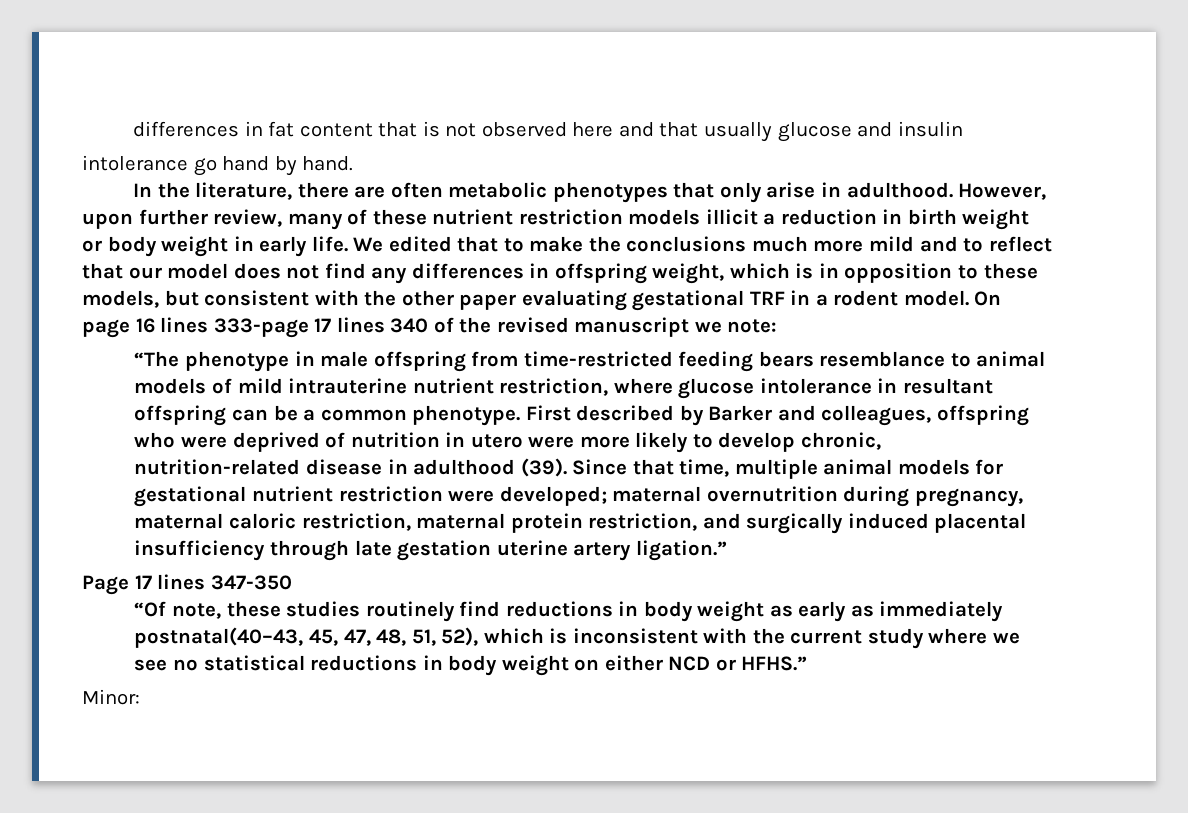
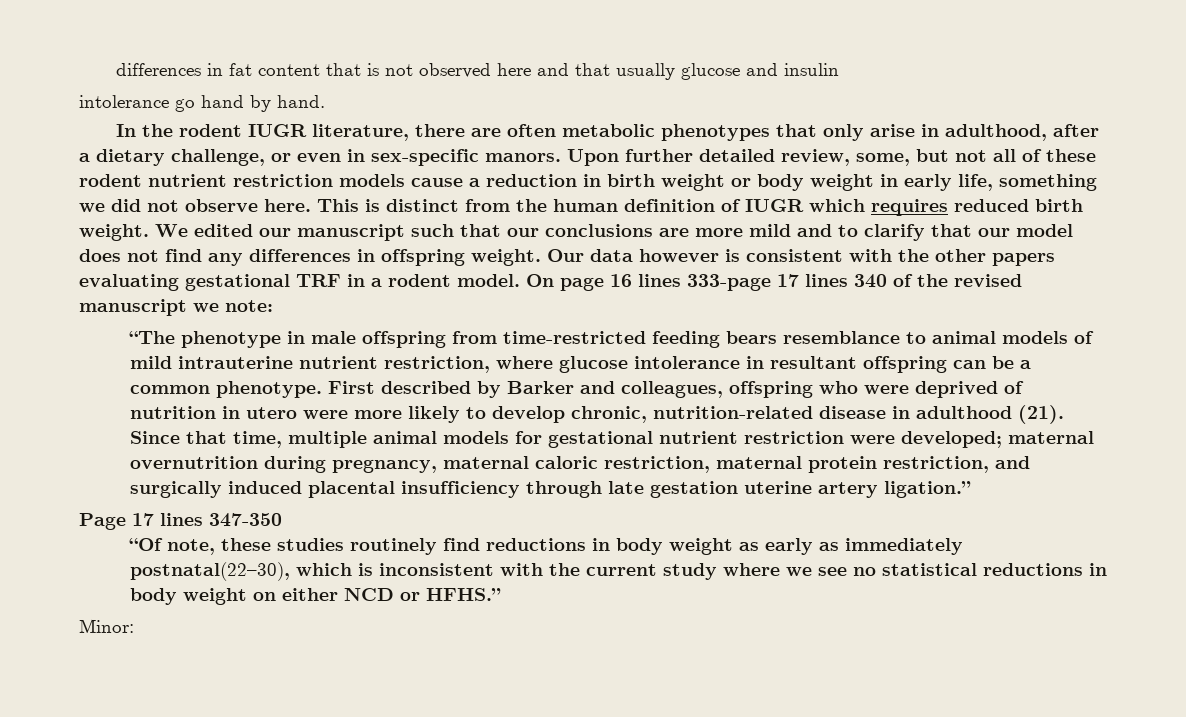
- In the literature, there are often metabolic phenotypes that only arise in adulthood. However, upon further review, many of these nutrient restriction models illicit a reduction in birth weight or body weight in early life. We edited that to make the conclusions much more mild and to reflect that our model does not find any differences in offspring weight, which is in opposition to these models, but consistent with the other paper evaluating gestational TRF in a rodent model.
+ In the rodent IUGR literature, there are often metabolic phenotypes that only arise in adulthood, after a dietary challenge, or even in sex-specific manors. Upon further detailed review, some, but not all of these rodent nutrient restriction models cause a reduction in birth weight or body weight in early life, something we did not observe here. This is distinct from the human definition of IUGR which requires reduced birth weight. We edited our manuscript such that our conclusions are more mild and to clarify that our model does not find any differences in offspring weight. Our data however is consistent with the other papers evaluating gestational TRF in a rodent model.
- First described by Barker and colleagues, offspring who were deprived of nutrition in utero were more likely to develop chronic, nutrition-related disease in adulthood (39).
+ First described by Barker and colleagues, offspring who were deprived of nutrition in utero were more likely to develop chronic, nutrition-related disease in adulthood (21).
- “Of note, these studies routinely find reductions in body weight as early as immediately postnatal(40–43, 45, 47, 48, 51, 52), which is inconsistent with the current study where we see no statistical reductions in body weight on either NCD or HFHS.”
+ “Of note, these studies routinely find reductions in body weight as early as immediately postnatal(22–30), which is inconsistent with the current study where we see no statistical reductions in body weight on either NCD or HFHS.”

